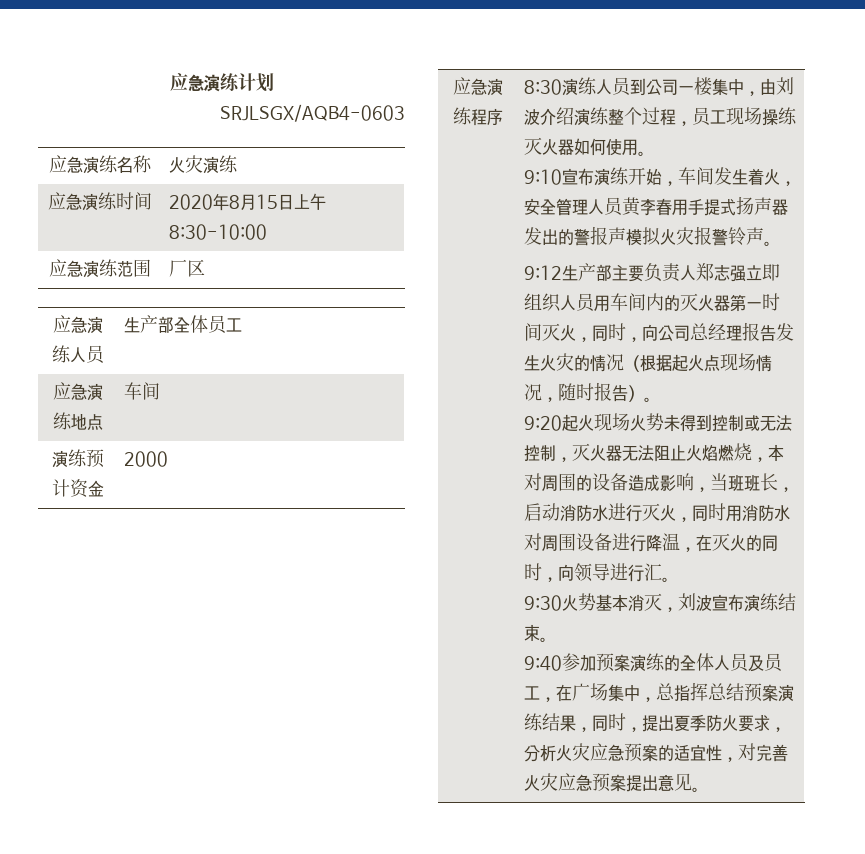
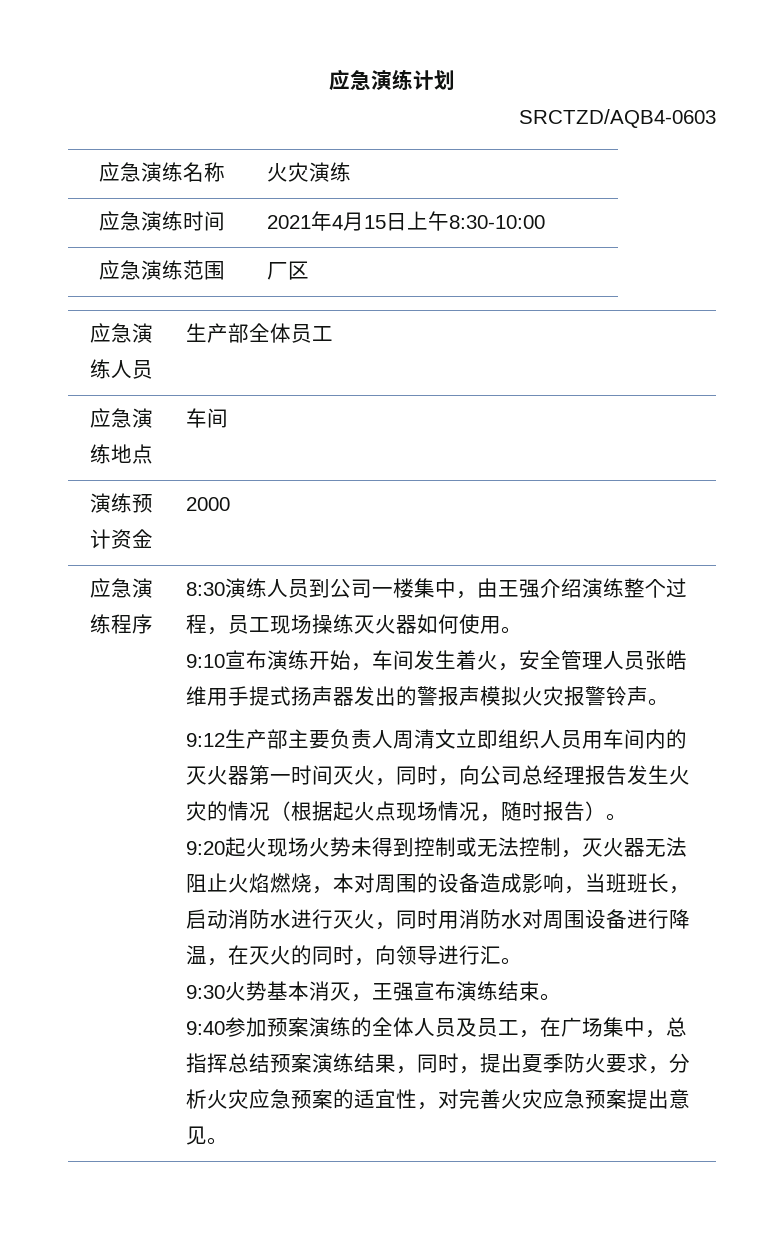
- SRJLSGX/AQB4-0603
+ SRCTZD/AQB4-0603
- 应急演练时间 | 2020年8月15日上午8:30-10:00
+ 应急演练时间 | 2021年4月15日上午8:30-10:00
- 8:30演练人员到公司一楼集中，由刘波介绍演练整个过程，员工现场操练灭火器如何使用。
+ 8:30演练人员到公司一楼集中，由王强介绍演练整个过程，员工现场操练灭火器如何使用。
- 9:10宣布演练开始，车间发生着火，安全管理人员黄李春用手提式扬声器发出的警报声模拟火灾报警铃声。
+ 9:10宣布演练开始，车间发生着火，安全管理人员张皓维用手提式扬声器发出的警报声模拟火灾报警铃声。
- 9:12生产部主要负责人郑志强立即组织人员用车间内的灭火器第一时间灭火，同时，向公司总经理报告发生火灾的情况（根据起火点现场情况，随时报告）。
+ 9:12生产部主要负责人周清文立即组织人员用车间内的灭火器第一时间灭火，同时，向公司总经理报告发生火灾的情况（根据起火点现场情况，随时报告）。
- 9:30火势基本消灭，刘波宣布演练结束。
+ 9:30火势基本消灭，王强宣布演练结束。

